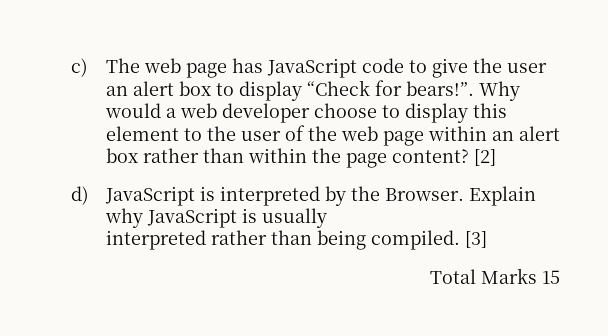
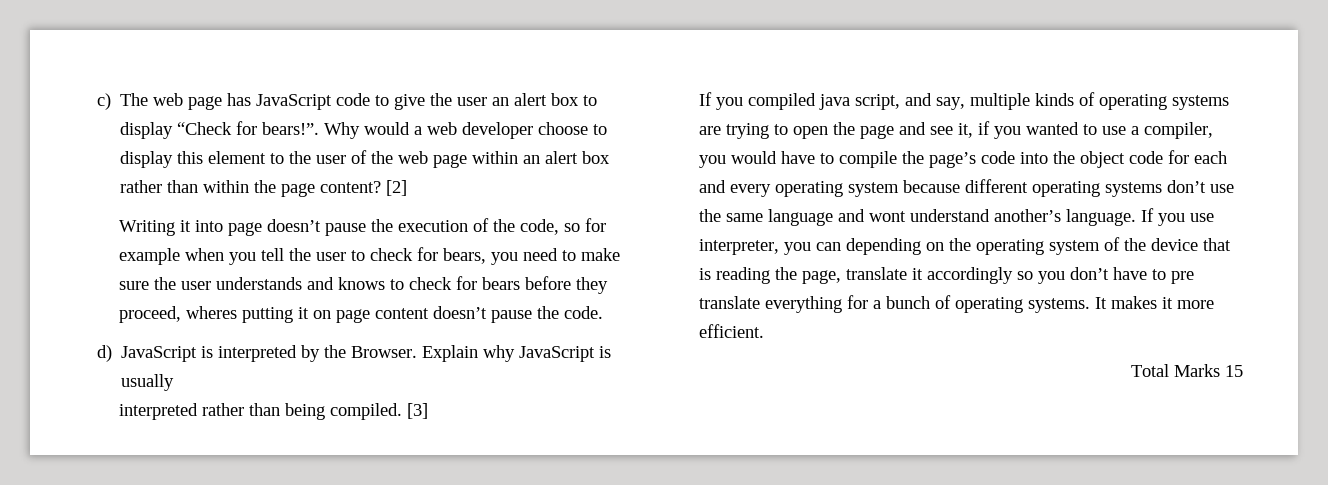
+ Writing it into page doesn’t pause the execution of the code, so for example when you tell the user to check for bears, you need to make sure the user understands and knows to check for bears before they proceed, wheres putting it on page content doesn’t pause the code.
+ If you compiled java script, and say, multiple kinds of operating systems are trying to open the page and see it, if you wanted to use a compiler, you would have to compile the page’s code into the object code for each and every operating system because different operating systems don’t use the same language and wont understand another’s language. If you use interpreter, you can depending on the operating system of the device that is reading the page, translate it accordingly so you don’t have to pre translate everything for a bunch of operating systems. It makes it more efficient.

